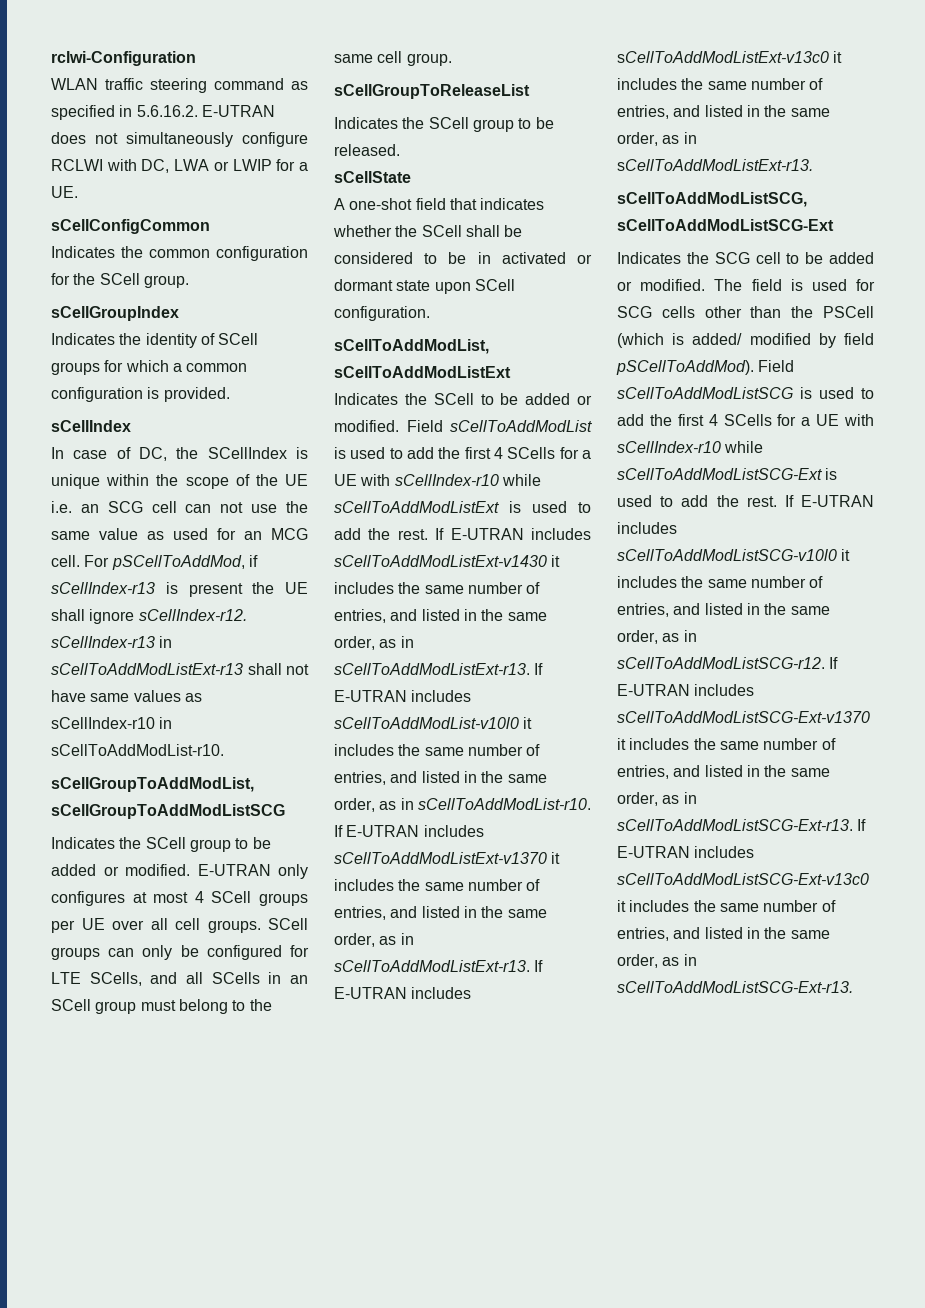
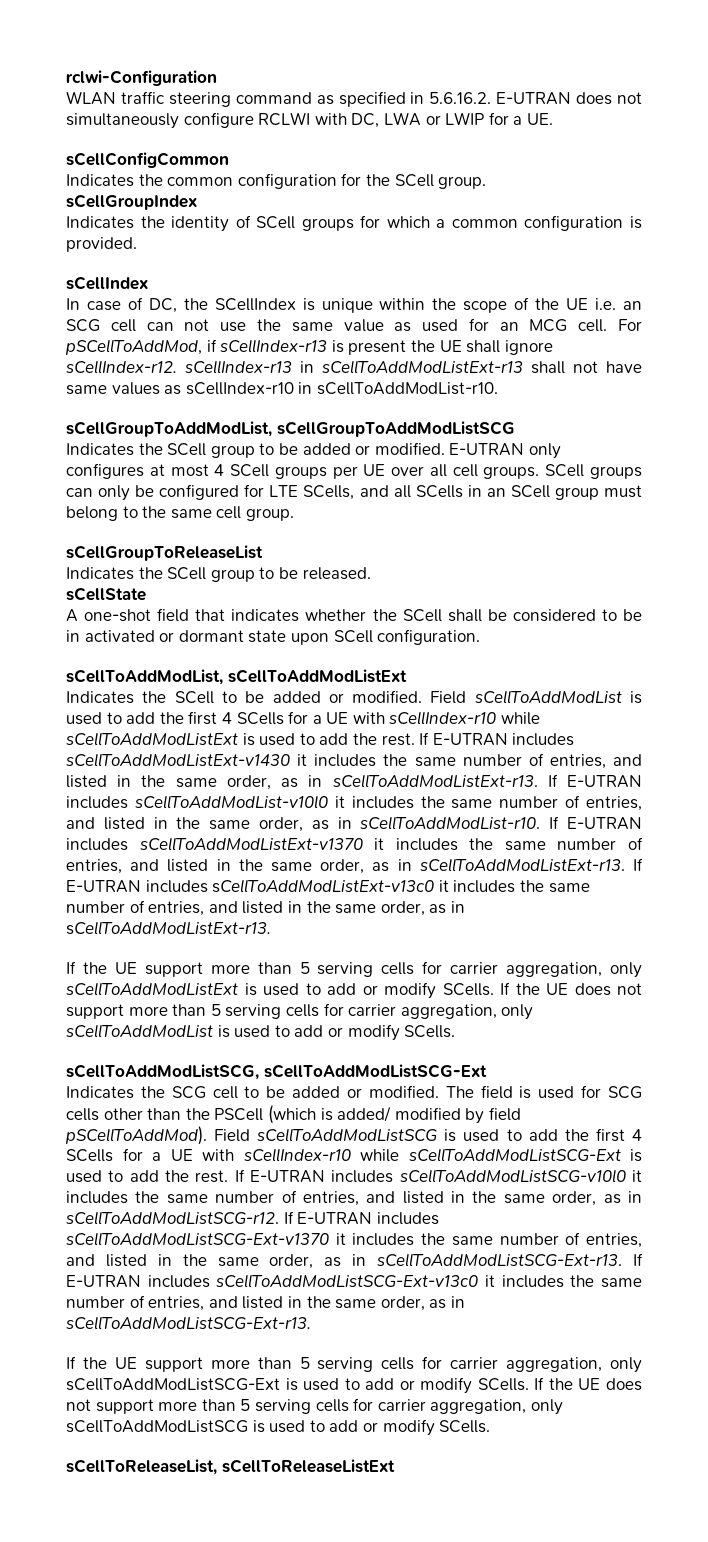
+ If the UE support more than 5 serving cells for carrier aggregation, only sCellToAddModListExt is used to add or modify SCells. If the UE does not support more than 5 serving cells for carrier aggregation, only sCellToAddModList is used to add or modify SCells.
+ If the UE support more than 5 serving cells for carrier aggregation, only sCellToAddModListSCG-Ext is used to add or modify SCells. If the UE does not support more than 5 serving cells for carrier aggregation, only sCellToAddModListSCG is used to add or modify SCells.
+ sCellToReleaseList, sCellToReleaseListExt

